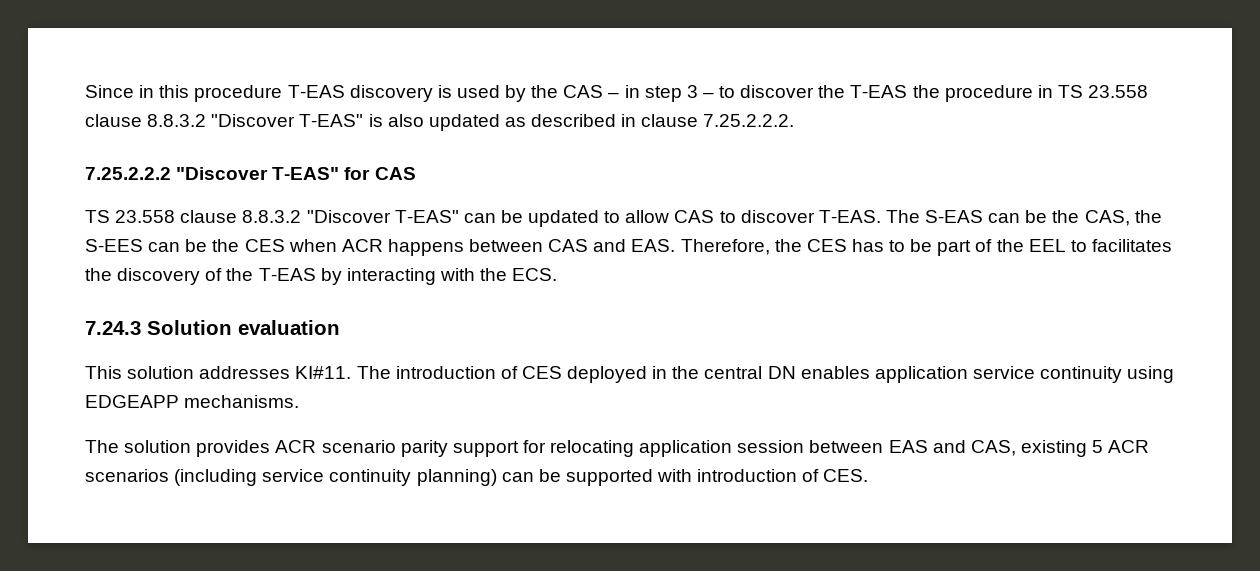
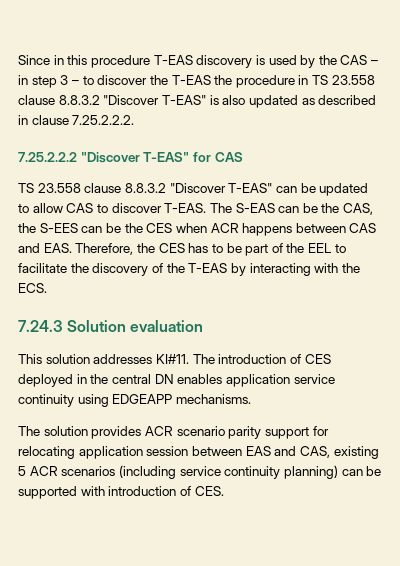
- The S-EAS can be the CAS, the S-EES can be the CES when ACR happens between CAS and EAS. Therefore, the CES has to be part of the EEL to facilitates the discovery of the T-EAS by interacting with the ECS.
+ The S-EAS can be the CAS, the S-EES can be the CES when ACR happens between CAS and EAS. Therefore, the CES has to be part of the EEL to facilitate the discovery of the T-EAS by interacting with the ECS.

